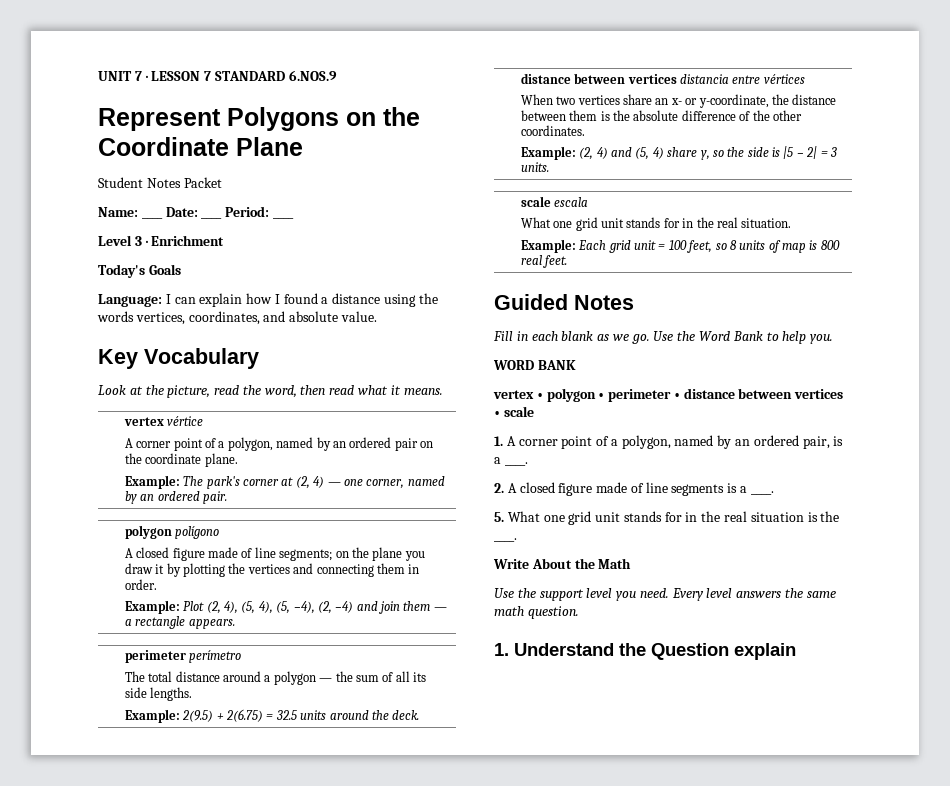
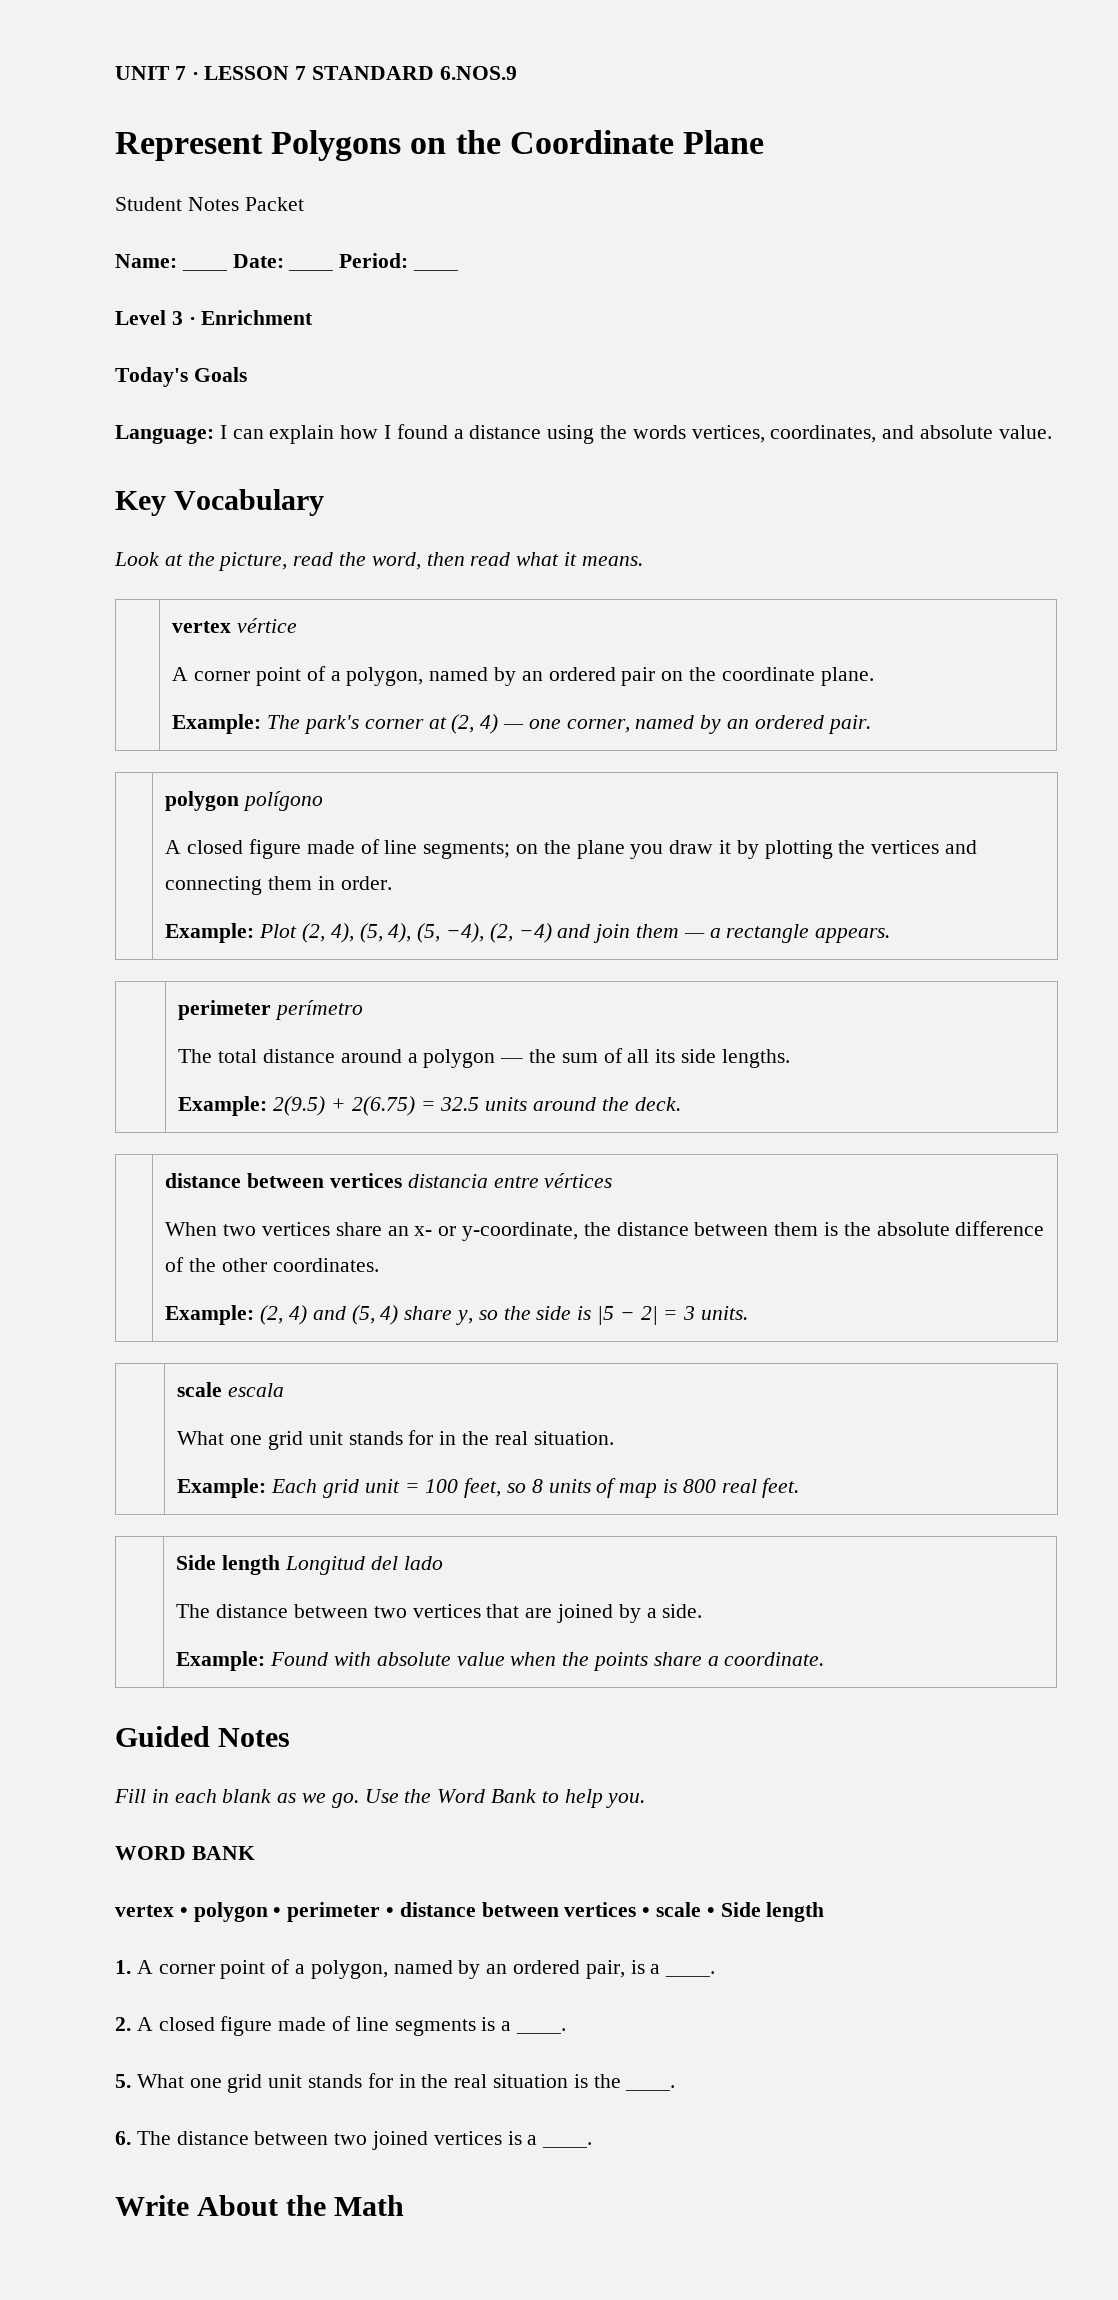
+ | Side length Longitud del lado
+ The distance between two vertices that are joined by a side.
+ Example: Found with absolute value when the points share a coordinate.
- vertex • polygon • perimeter • distance between vertices • scale
+ vertex • polygon • perimeter • distance between vertices • scale • Side length
+ 6. The distance between two joined vertices is a ____.
  Write About the Math
- Use the support level you need. Every level answers the same math question.
- 1. Understand the Question explain

